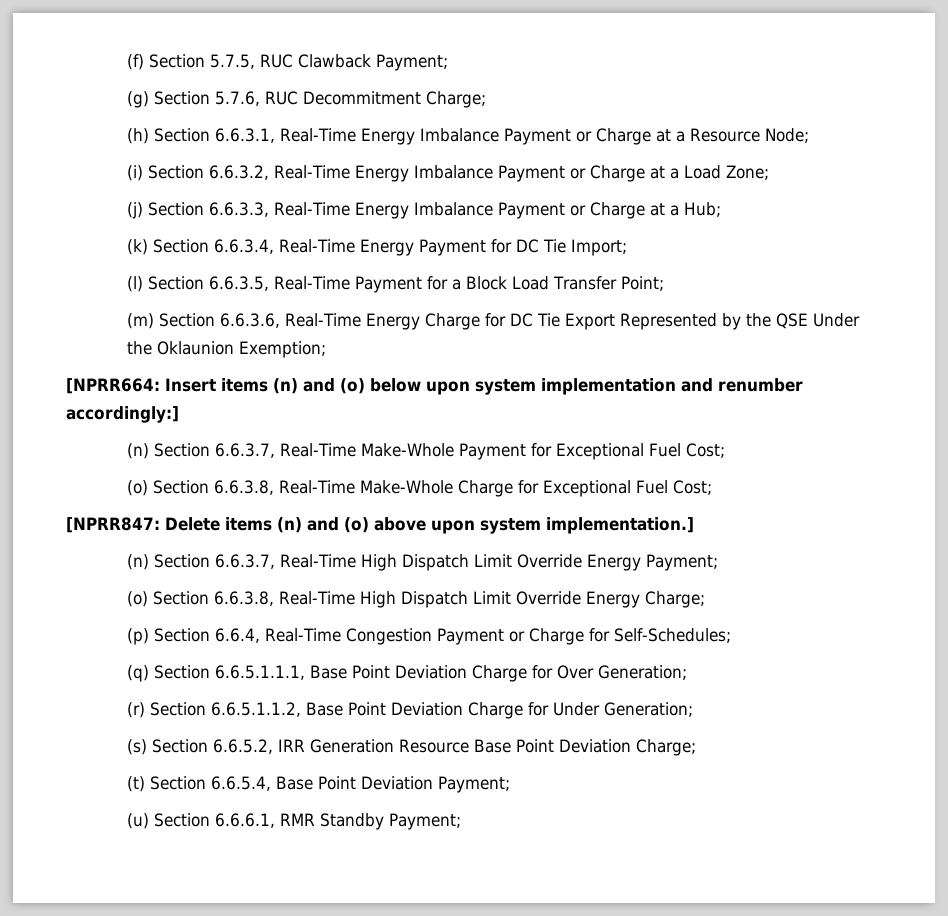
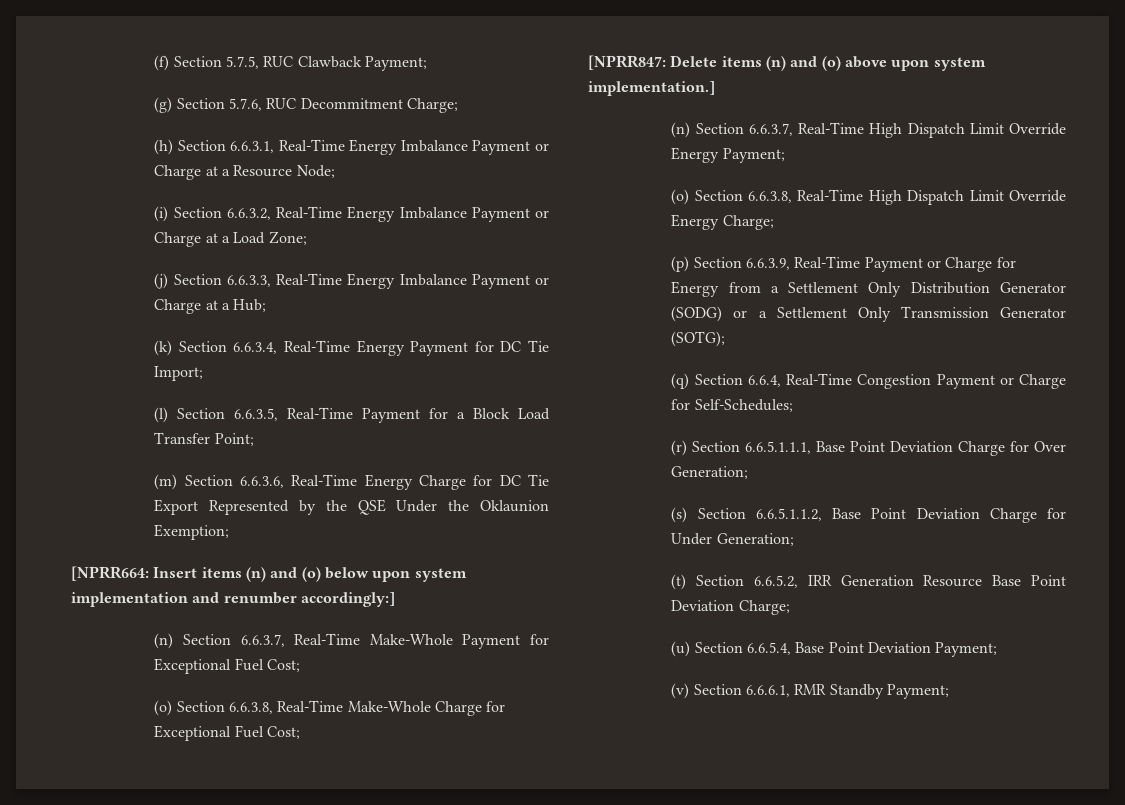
- (p) Section 6.6.4, Real-Time Congestion Payment or Charge for Self-Schedules;
+ (p) Section 6.6.3.9, Real-Time Payment or Charge for Energy from a Settlement Only Distribution Generator (SODG) or a Settlement Only Transmission Generator (SOTG);
+ (q) Section 6.6.4, Real-Time Congestion Payment or Charge for Self-Schedules;
- (q) Section 6.6.5.1.1.1, Base Point Deviation Charge for Over Generation;
+ (r) Section 6.6.5.1.1.1, Base Point Deviation Charge for Over Generation;
- (r) Section 6.6.5.1.1.2, Base Point Deviation Charge for Under Generation;
+ (s) Section 6.6.5.1.1.2, Base Point Deviation Charge for Under Generation;
- (s) Section 6.6.5.2, IRR Generation Resource Base Point Deviation Charge;
+ (t) Section 6.6.5.2, IRR Generation Resource Base Point Deviation Charge;
- (t) Section 6.6.5.4, Base Point Deviation Payment;
+ (u) Section 6.6.5.4, Base Point Deviation Payment;
- (u) Section 6.6.6.1, RMR Standby Payment;
+ (v) Section 6.6.6.1, RMR Standby Payment;

